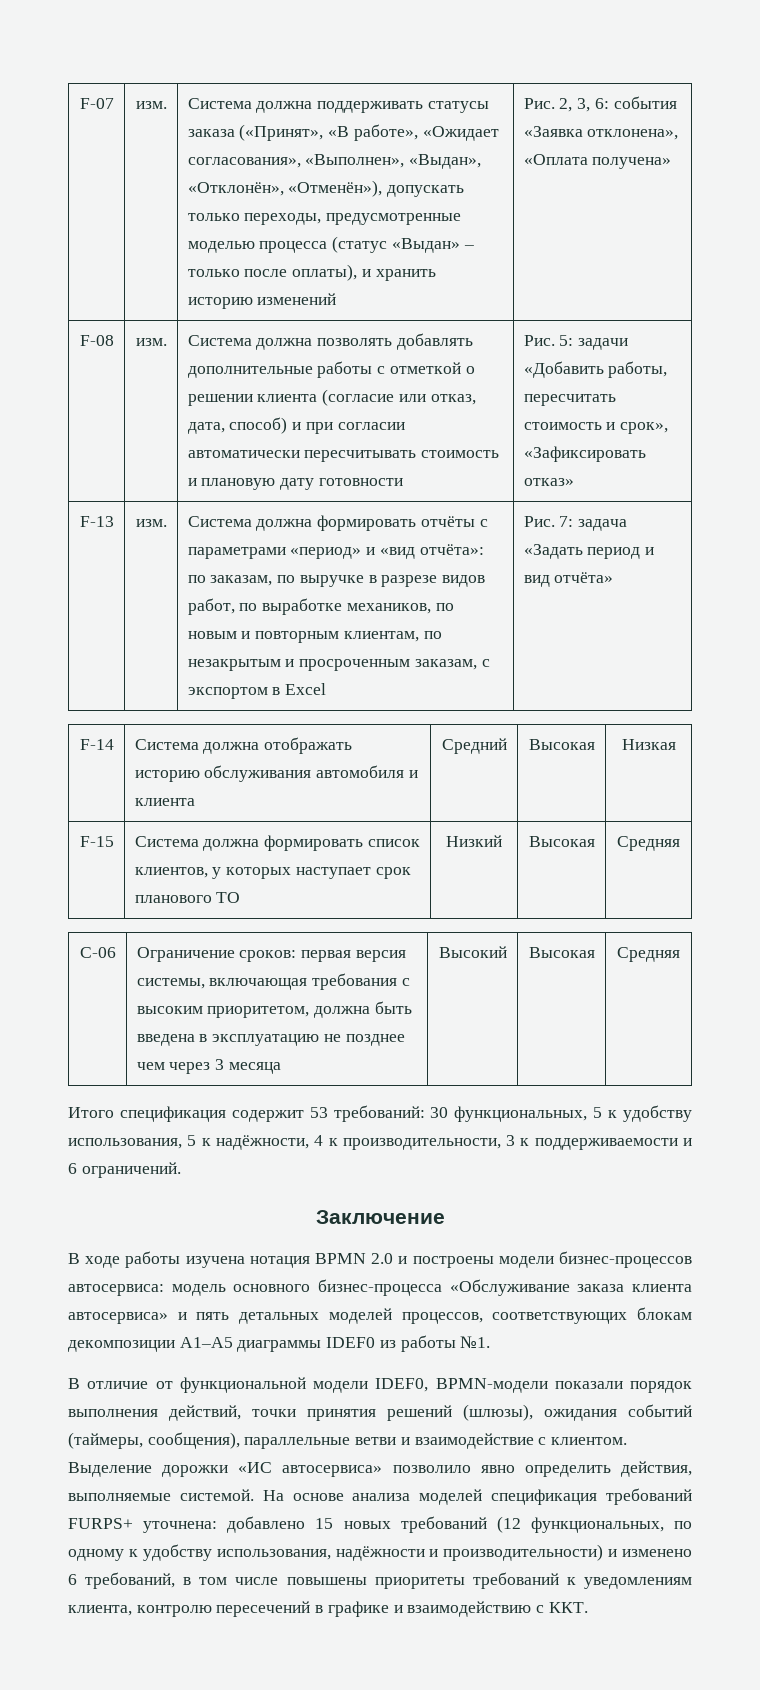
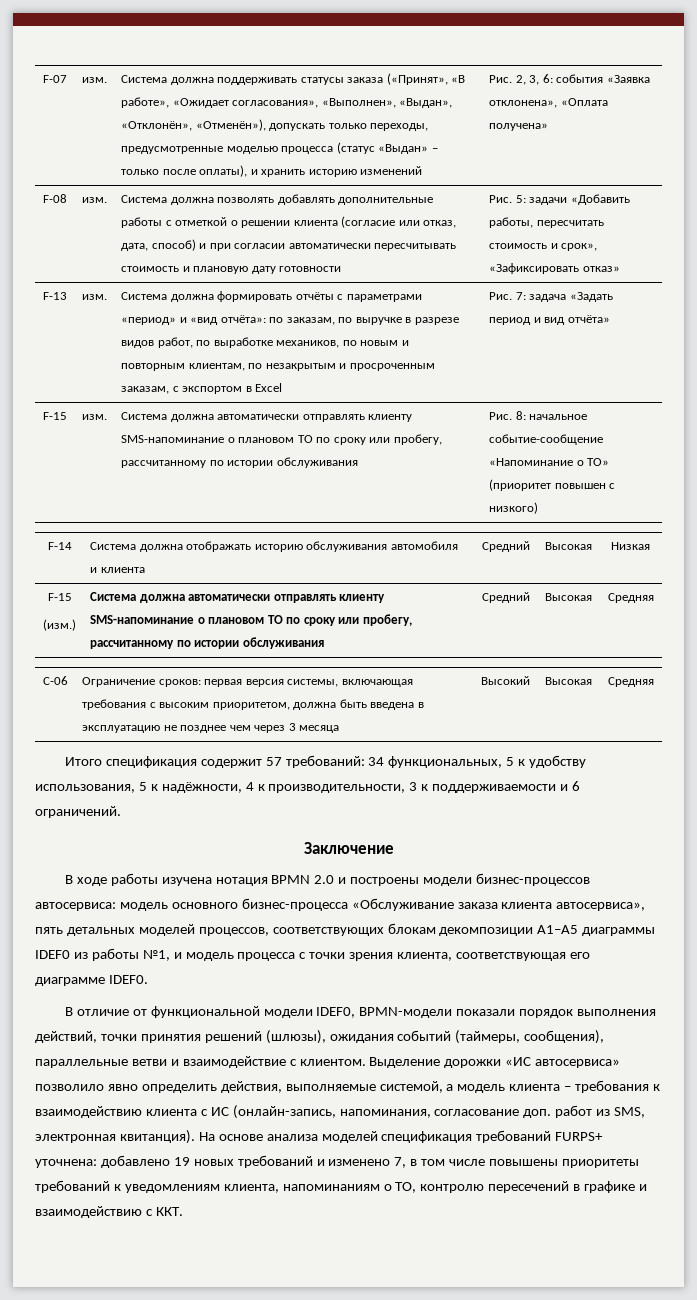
+ F-15 | изм. | Система должна автоматически отправлять клиенту SMS-напоминание о плановом ТО по сроку или пробегу, рассчитанному по истории обслуживания | Рис. 8: начальное событие-сообщение «Напоминание о ТО» (приоритет повышен с низкого)
  F-14 | Система должна отображать историю обслуживания автомобиля и клиента | Средний | Высокая | Низкая
- F-15 | Система должна формировать список клиентов, у которых наступает срок планового ТО | Низкий | Высокая | Средняя
+ F-15
+ (изм.) | Система должна автоматически отправлять клиенту SMS-напоминание о плановом ТО по сроку или пробегу, рассчитанному по истории обслуживания | Средний | Высокая | Средняя
- Итого спецификация содержит 53 требований: 30 функциональных, 5 к удобству использования, 5 к надёжности, 4 к производительности, 3 к поддерживаемости и 6 ограничений.
+ Итого спецификация содержит 57 требований: 34 функциональных, 5 к удобству использования, 5 к надёжности, 4 к производительности, 3 к поддерживаемости и 6 ограничений.
- В ходе работы изучена нотация BPMN 2.0 и построены модели бизнес-процессов автосервиса: модель основного бизнес-процесса «Обслуживание заказа клиента автосервиса» и пять детальных моделей процессов, соответствующих блокам декомпозиции A1–A5 диаграммы IDEF0 из работы №1.
+ В ходе работы изучена нотация BPMN 2.0 и построены модели бизнес-процессов автосервиса: модель основного бизнес-процесса «Обслуживание заказа клиента автосервиса», пять детальных моделей процессов, соответствующих блокам декомпозиции A1–A5 диаграммы IDEF0 из работы №1, и модель процесса с точки зрения клиента, соответствующая его диаграмме IDEF0.
- Выделение дорожки «ИС автосервиса» позволило явно определить действия, выполняемые системой.
+ Выделение дорожки «ИС автосервиса» позволило явно определить действия, выполняемые системой, а модель клиента – требования к взаимодействию клиента с ИС (онлайн-запись, напоминания, согласование доп. работ из SMS, электронная квитанция).
- На основе анализа моделей спецификация требований FURPS+ уточнена: добавлено 15 новых требований (12 функциональных, по одному к удобству использования, надёжности и производительности) и изменено 6 требований, в том числе повышены приоритеты требований к уведомлениям клиента, контролю пересечений в графике и взаимодействию с ККТ.
+ На основе анализа моделей спецификация требований FURPS+ уточнена: добавлено 19 новых требований и изменено 7, в том числе повышены приоритеты требований к уведомлениям клиента, напоминаниям о ТО, контролю пересечений в графике и взаимодействию с ККТ.

